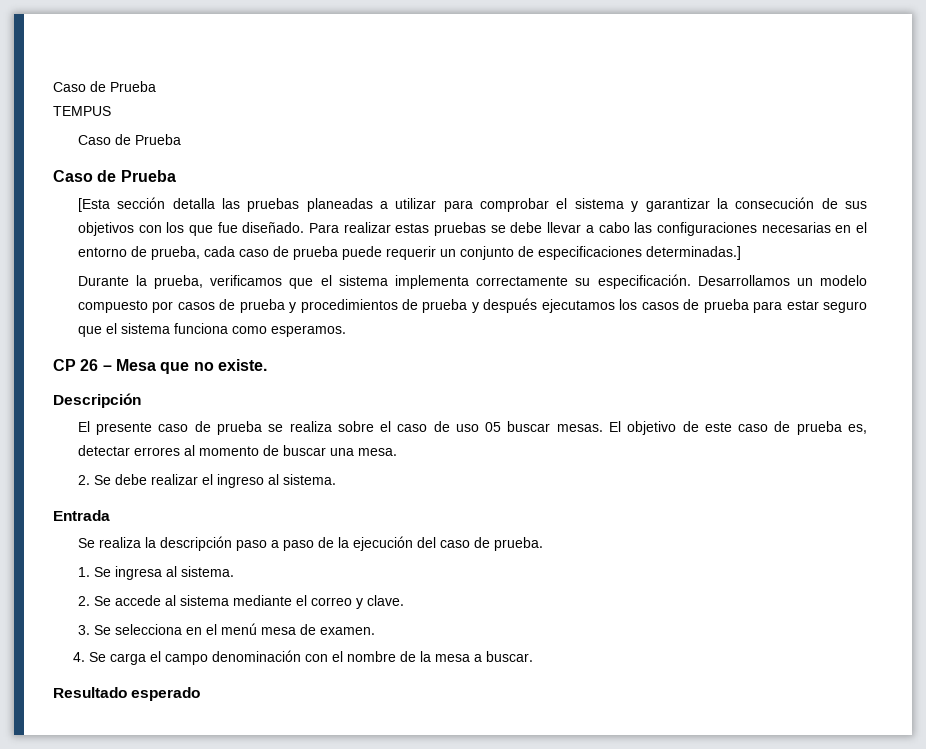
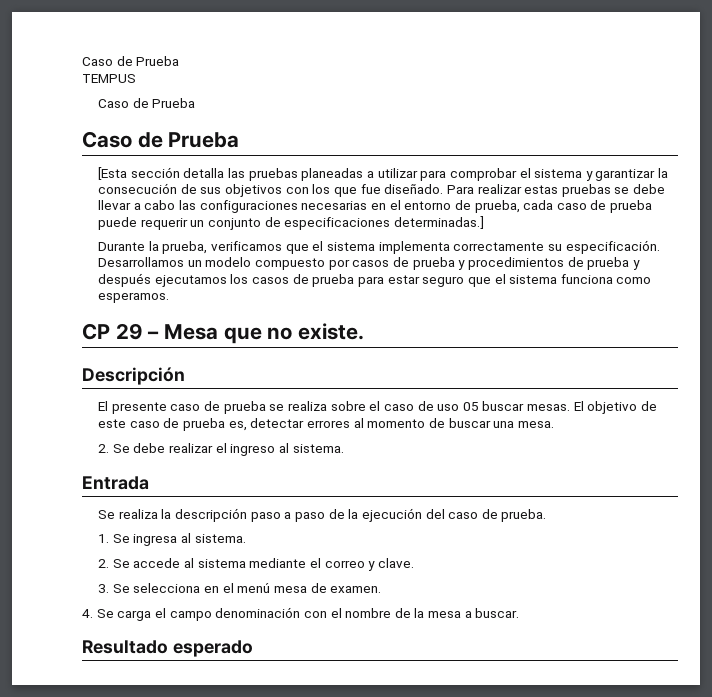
- CP 26 – Mesa que no existe.
+ CP 29 – Mesa que no existe.

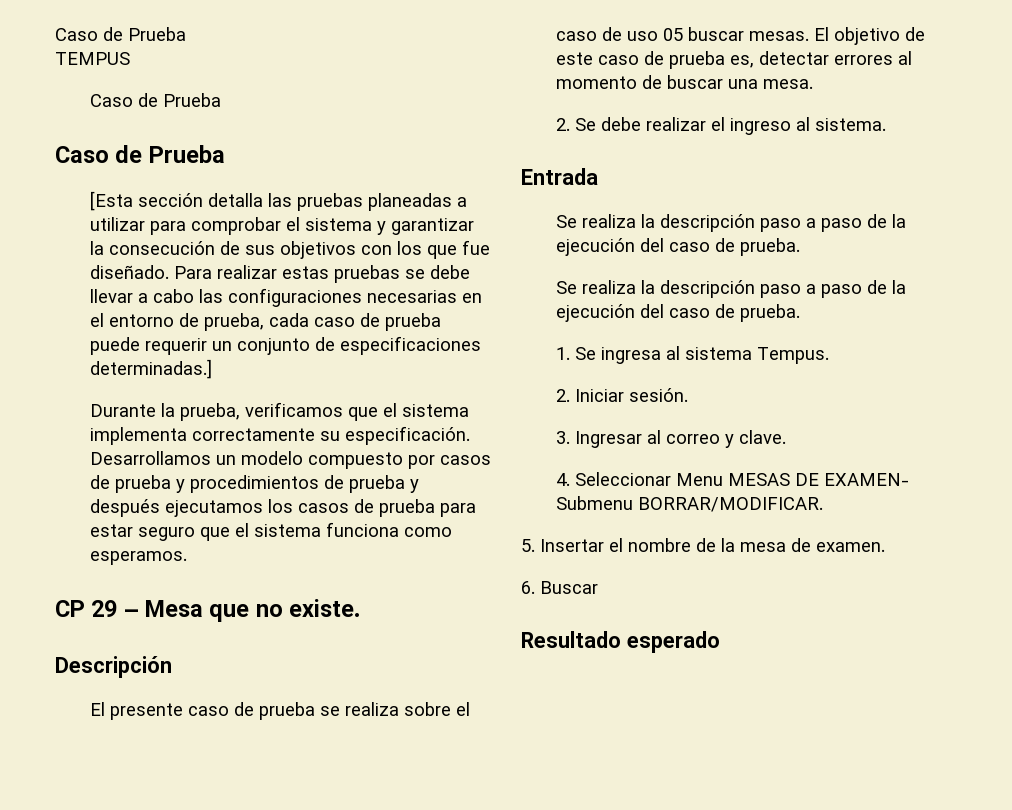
  Entrada
+ Se realiza la descripción paso a paso de la ejecución del caso de prueba.
- 1. Se ingresa al sistema.
- 2. Se accede al sistema mediante el correo y clave.
- 3. Se selecciona en el menú mesa de examen.
- 4. Se carga el campo denominación con el nombre de la mesa a buscar.
+ 1. Se ingresa al sistema Tempus.
+ 2. Iniciar sesión.
+ 3. Ingresar al correo y clave.
+ 4. Seleccionar Menu MESAS DE EXAMEN- Submenu BORRAR/MODIFICAR.
+ 5. Insertar el nombre de la mesa de examen.
+ 6. Buscar

